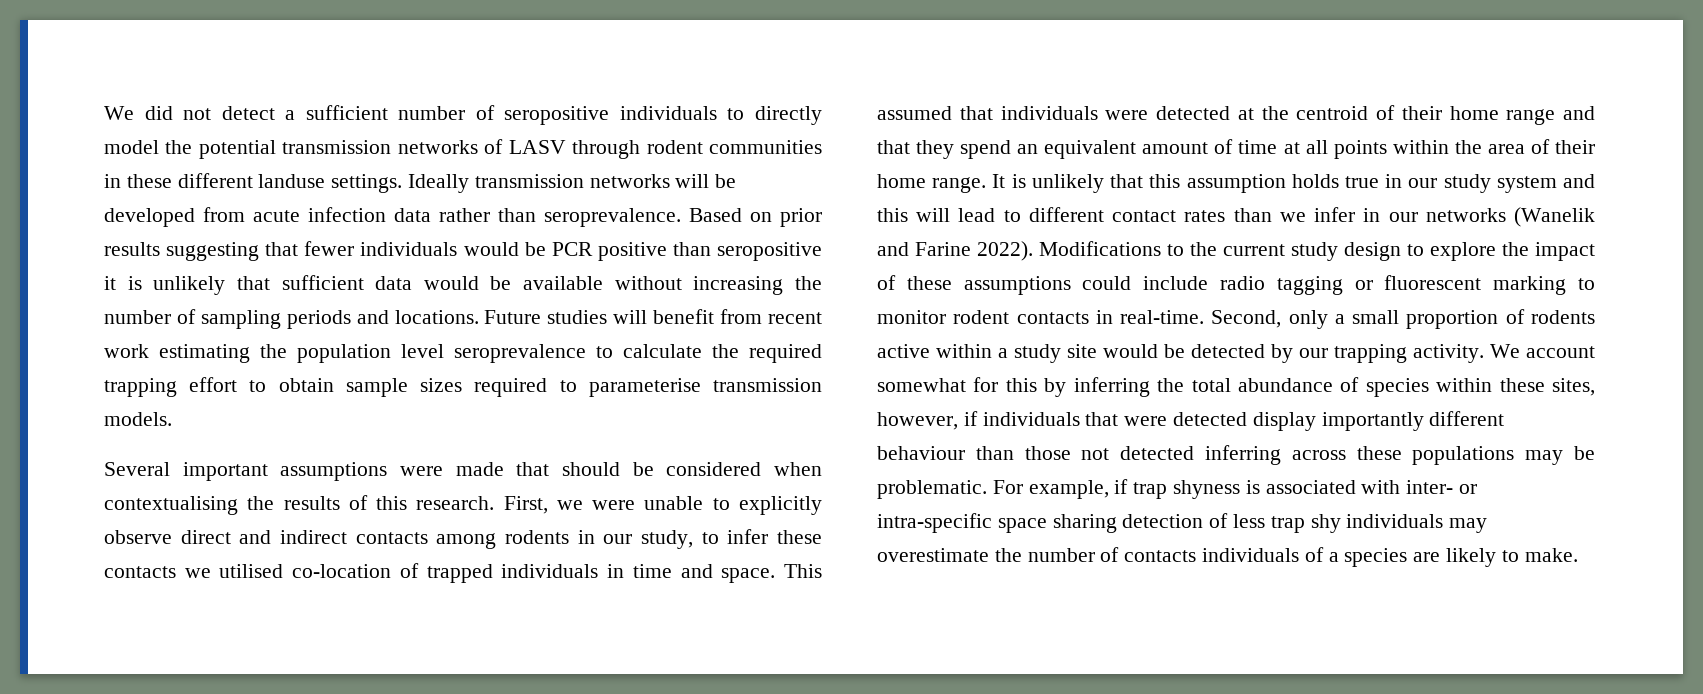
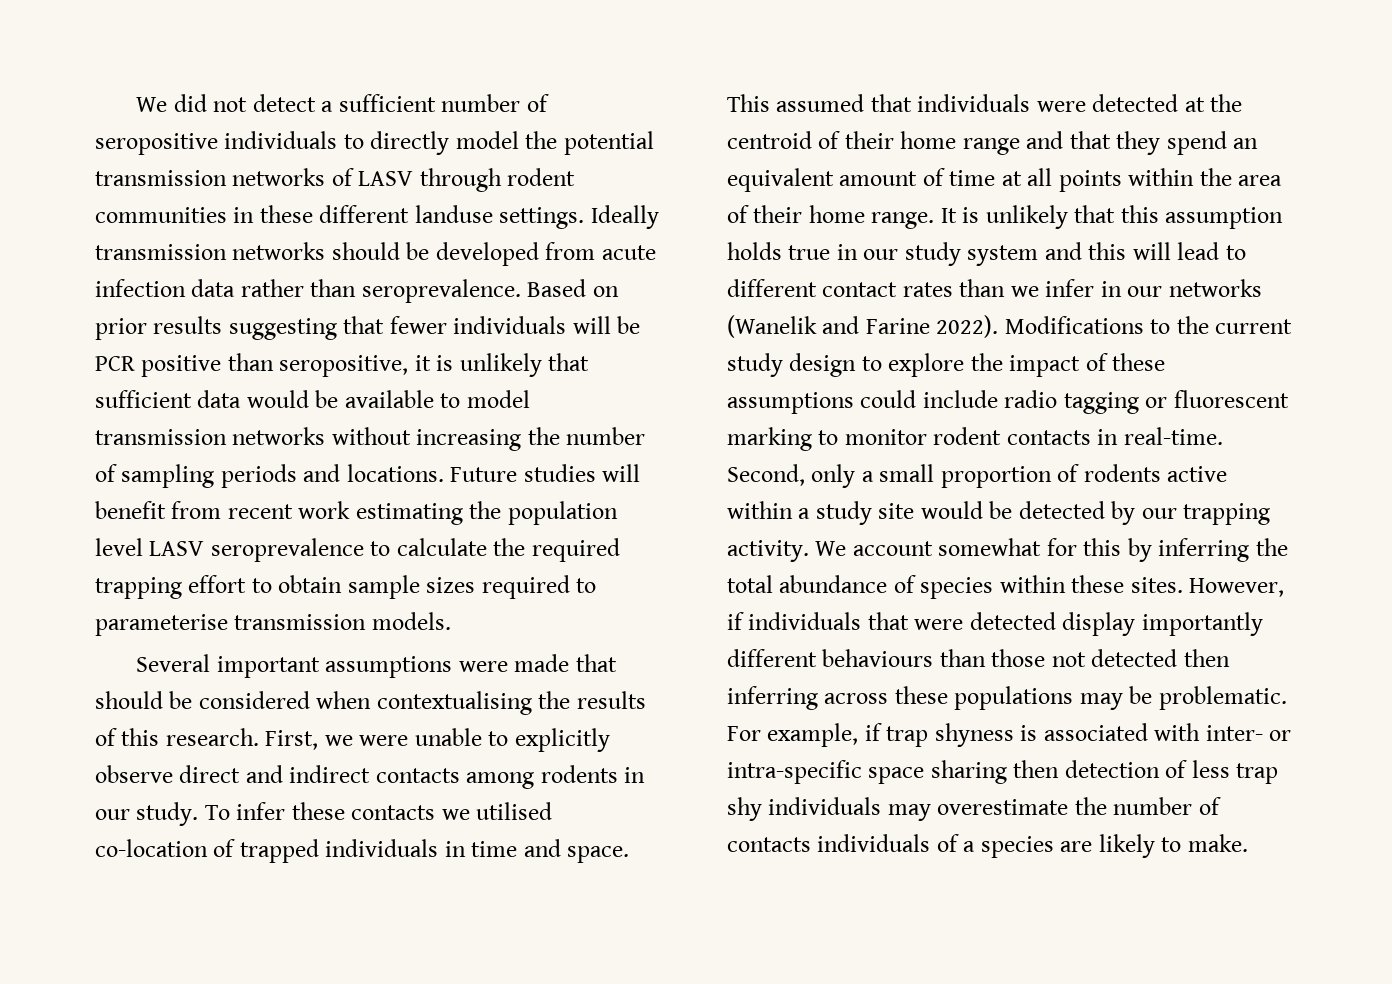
- Ideally transmission networks will be developed from acute infection data rather than seroprevalence.
+ Ideally transmission networks should be developed from acute infection data rather than seroprevalence.
- Based on prior results suggesting that fewer individuals would be PCR positive than seropositive it is unlikely that sufficient data would be available without increasing the number of sampling periods and locations.
+ Based on prior results suggesting that fewer individuals will be PCR positive than seropositive, it is unlikely that sufficient data would be available to model transmission networks without increasing the number of sampling periods and locations.
- Future studies will benefit from recent work estimating the population level seroprevalence to calculate the required trapping effort to obtain sample sizes required to parameterise transmission models.
+ Future studies will benefit from recent work estimating the population level LASV seroprevalence to calculate the required trapping effort to obtain sample sizes required to parameterise transmission models.
- First, we were unable to explicitly observe direct and indirect contacts among rodents in our study, to infer these contacts we utilised co-location of trapped individuals in time and space.
+ First, we were unable to explicitly observe direct and indirect contacts among rodents in our study. To infer these contacts we utilised co-location of trapped individuals in time and space.
- We account somewhat for this by inferring the total abundance of species within these sites, however, if individuals that were detected display importantly different behaviour than those not detected inferring across these populations may be problematic.
+ We account somewhat for this by inferring the total abundance of species within these sites. However, if individuals that were detected display importantly different behaviours than those not detected then inferring across these populations may be problematic.
- For example, if trap shyness is associated with inter- or intra-specific space sharing detection of less trap shy individuals may overestimate the number of contacts individuals of a species are likely to make.
+ For example, if trap shyness is associated with inter- or intra-specific space sharing then detection of less trap shy individuals may overestimate the number of contacts individuals of a species are likely to make.

